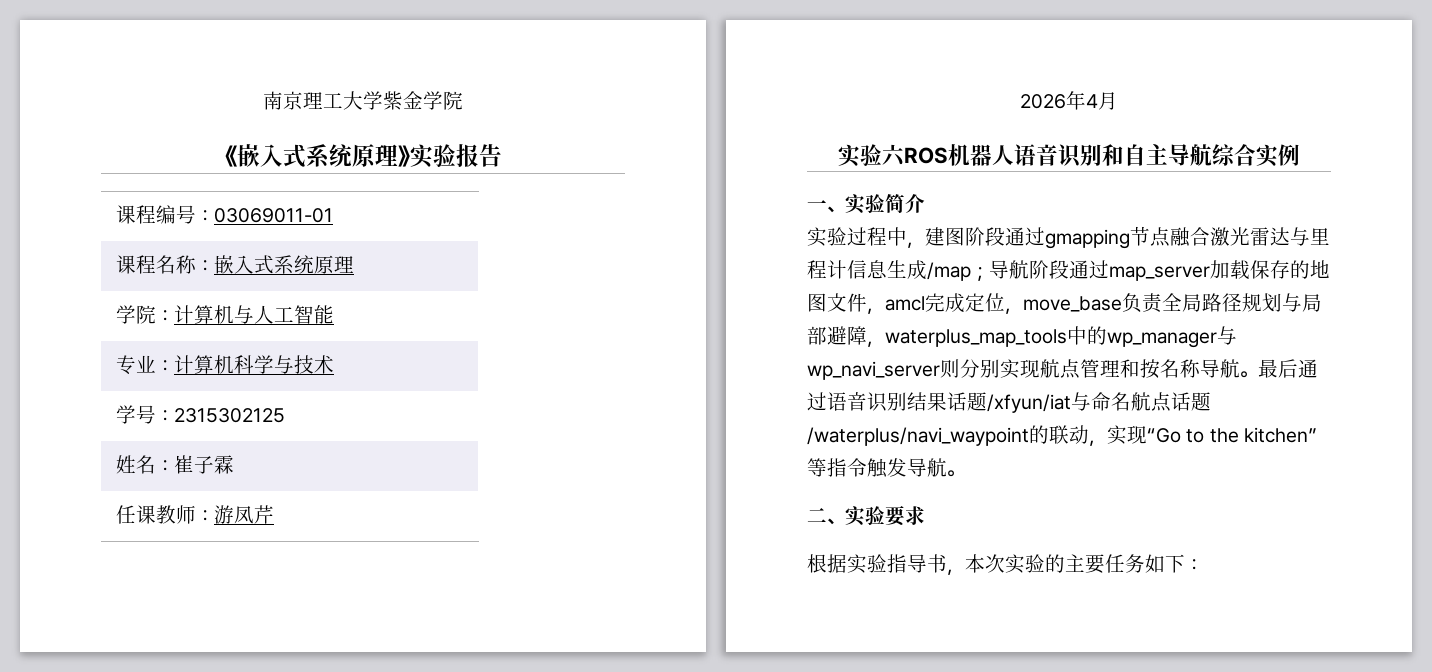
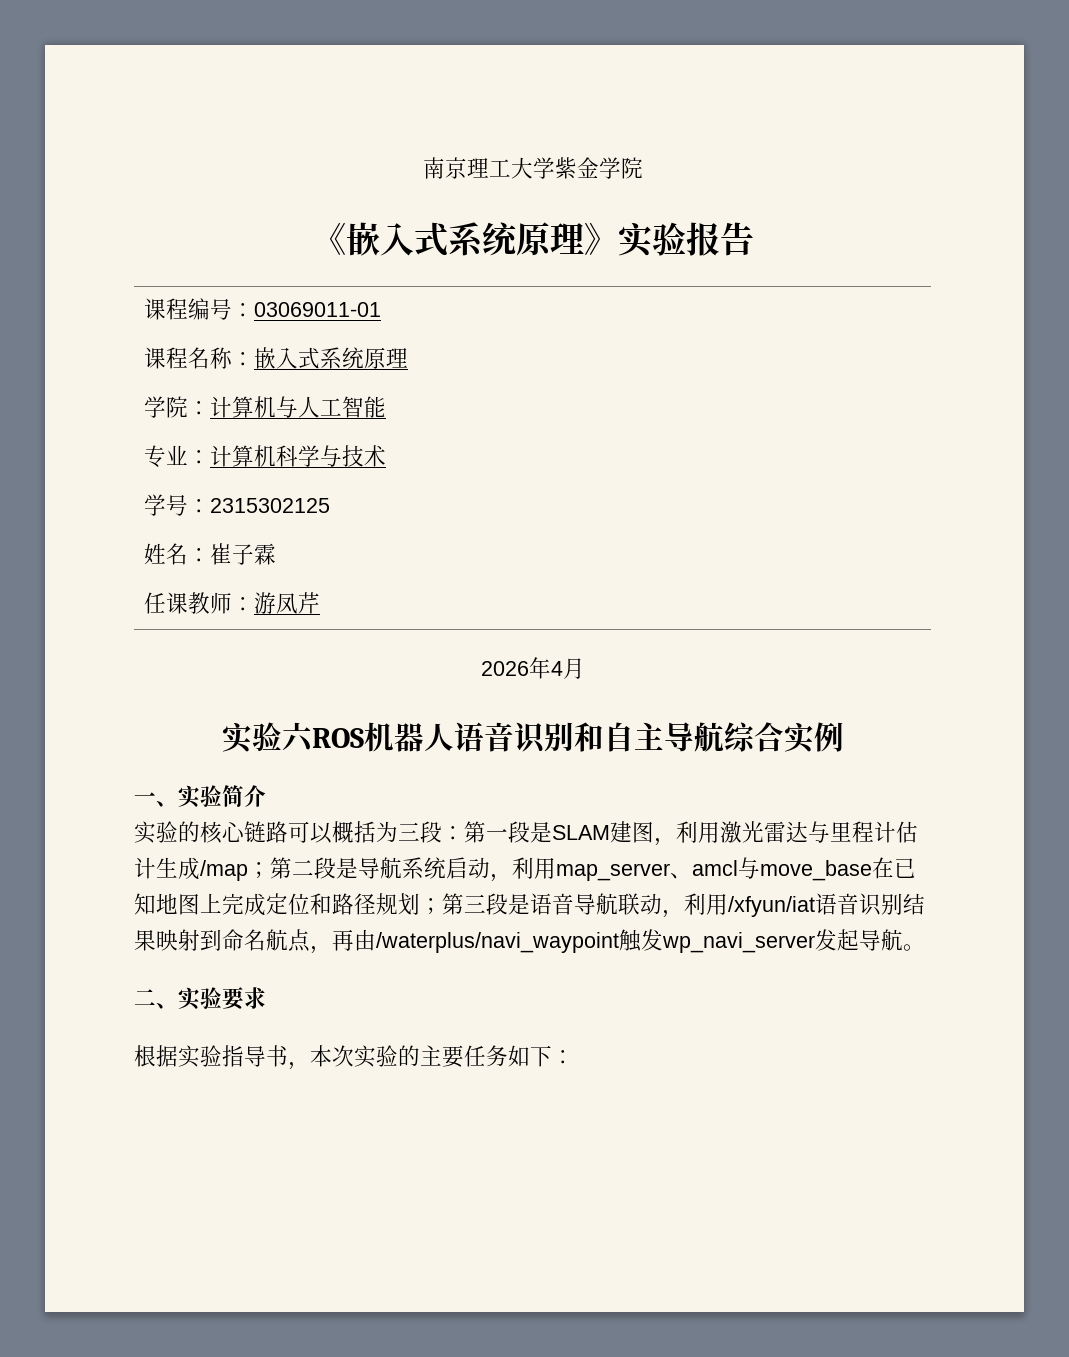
- 实验过程中，建图阶段通过gmapping节点融合激光雷达与里程计信息生成/map；导航阶段通过map_server加载保存的地图文件，amcl完成定位，move_base负责全局路径规划与局部避障，waterplus_map_tools中的wp_manager与wp_navi_server则分别实现航点管理和按名称导航。最后通过语音识别结果话题/xfyun/iat与命名航点话题/waterplus/navi_waypoint的联动，实现“Go to the kitchen”等指令触发导航。
+ 实验的核心链路可以概括为三段：第一段是SLAM建图，利用激光雷达与里程计估计生成/map；第二段是导航系统启动，利用map_server、amcl与move_base在已知地图上完成定位和路径规划；第三段是语音导航联动，利用/xfyun/iat语音识别结果映射到命名航点，再由/waterplus/navi_waypoint触发wp_navi_server发起导航。

